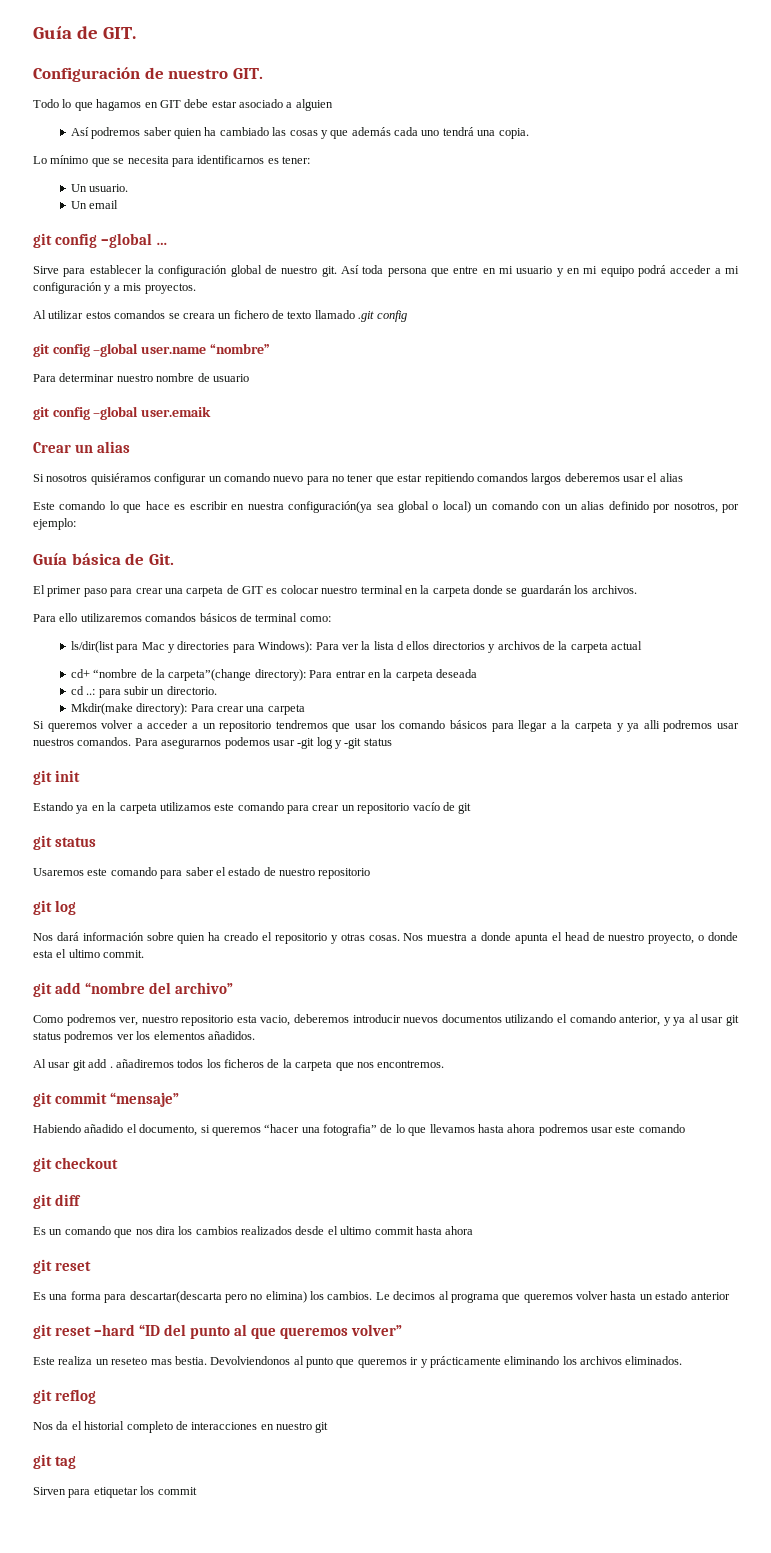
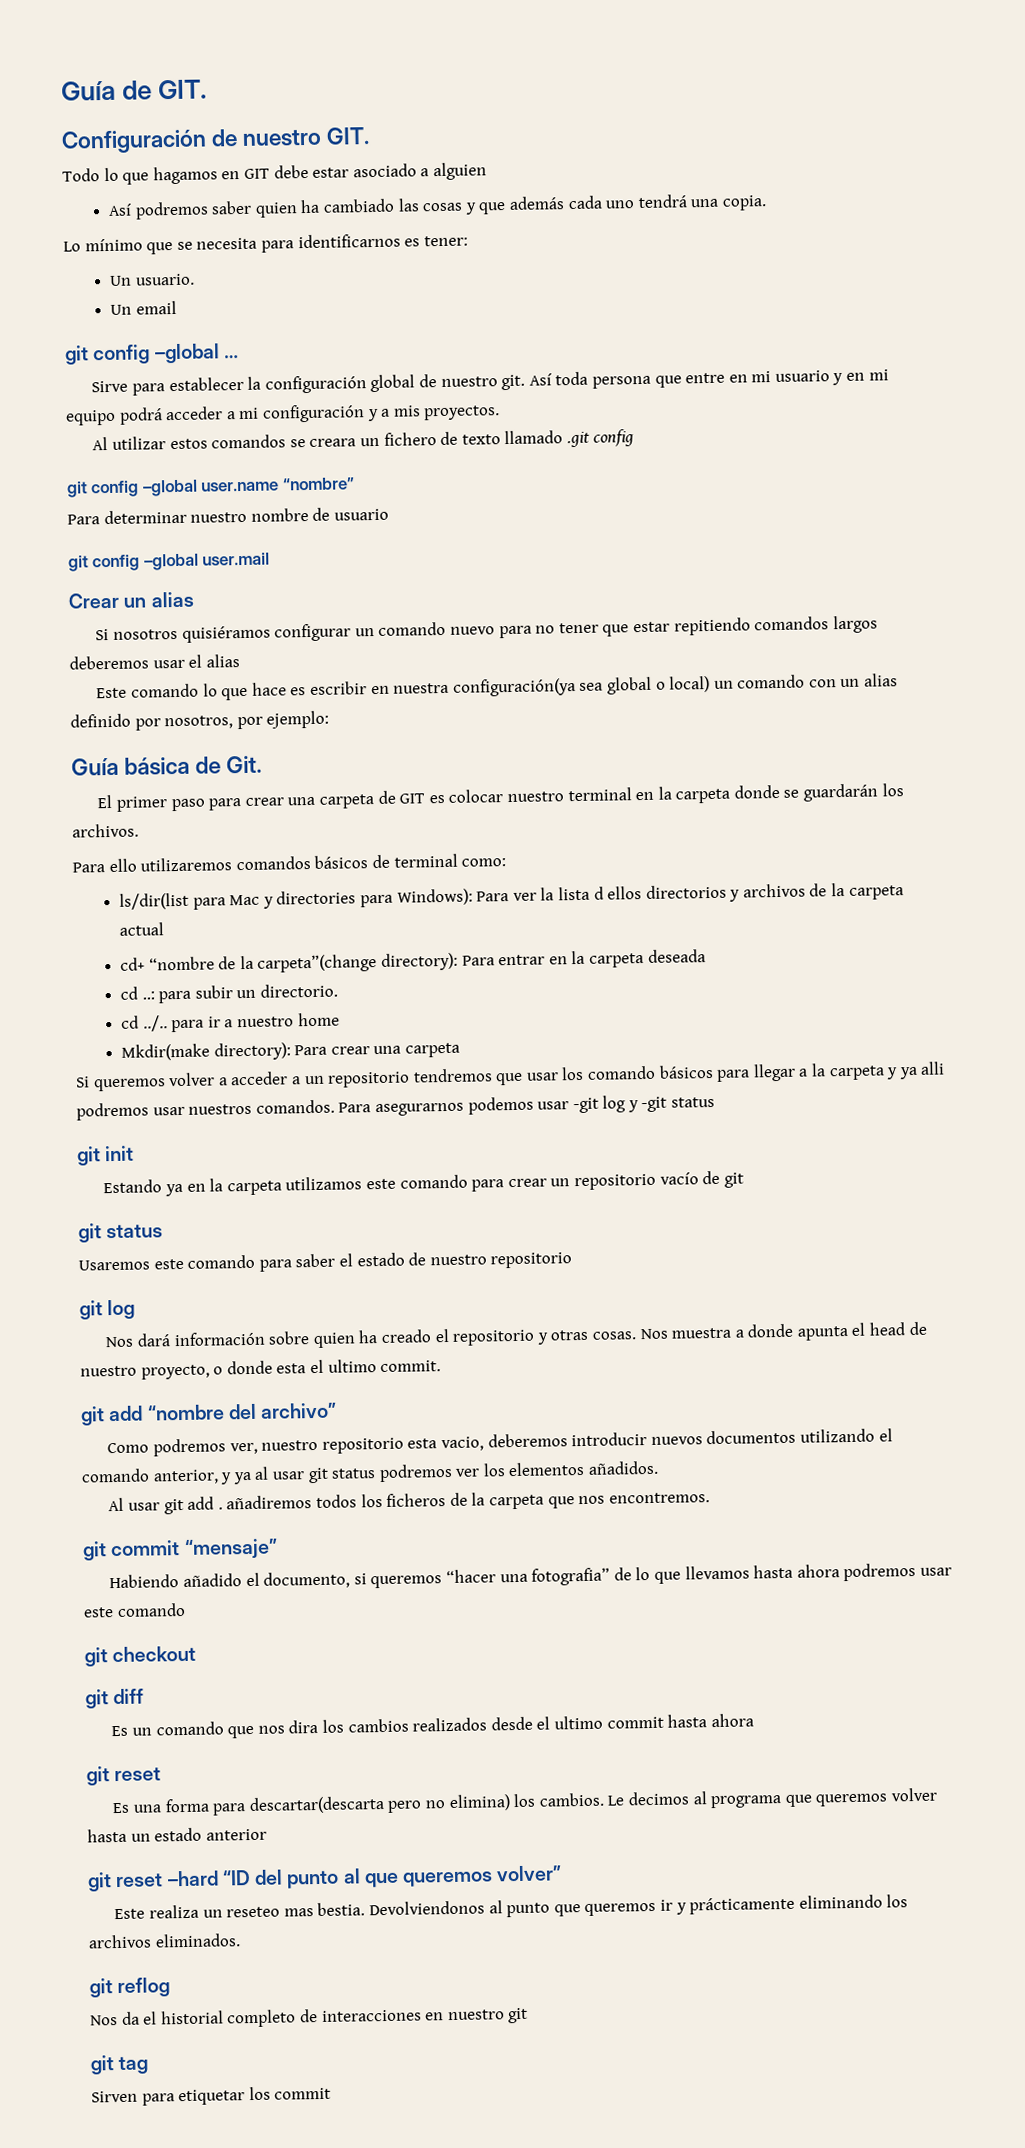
- git config –global user.emaik
+ git config –global user.mail
+ cd ../.. para ir a nuestro home

